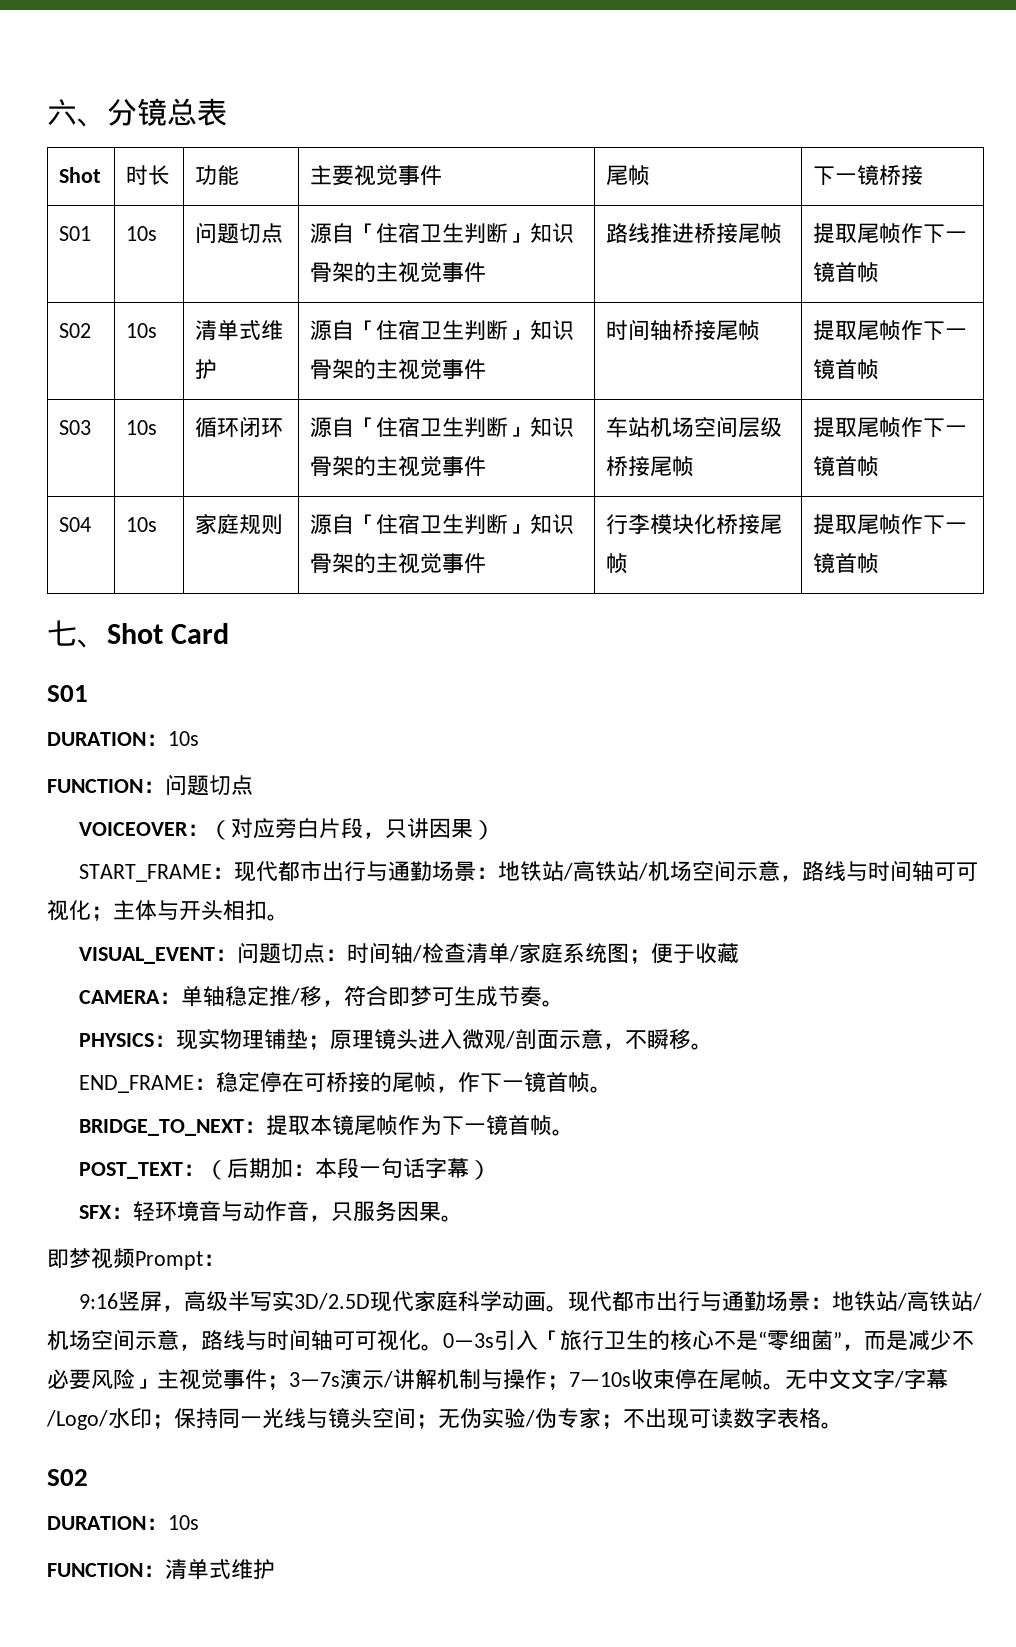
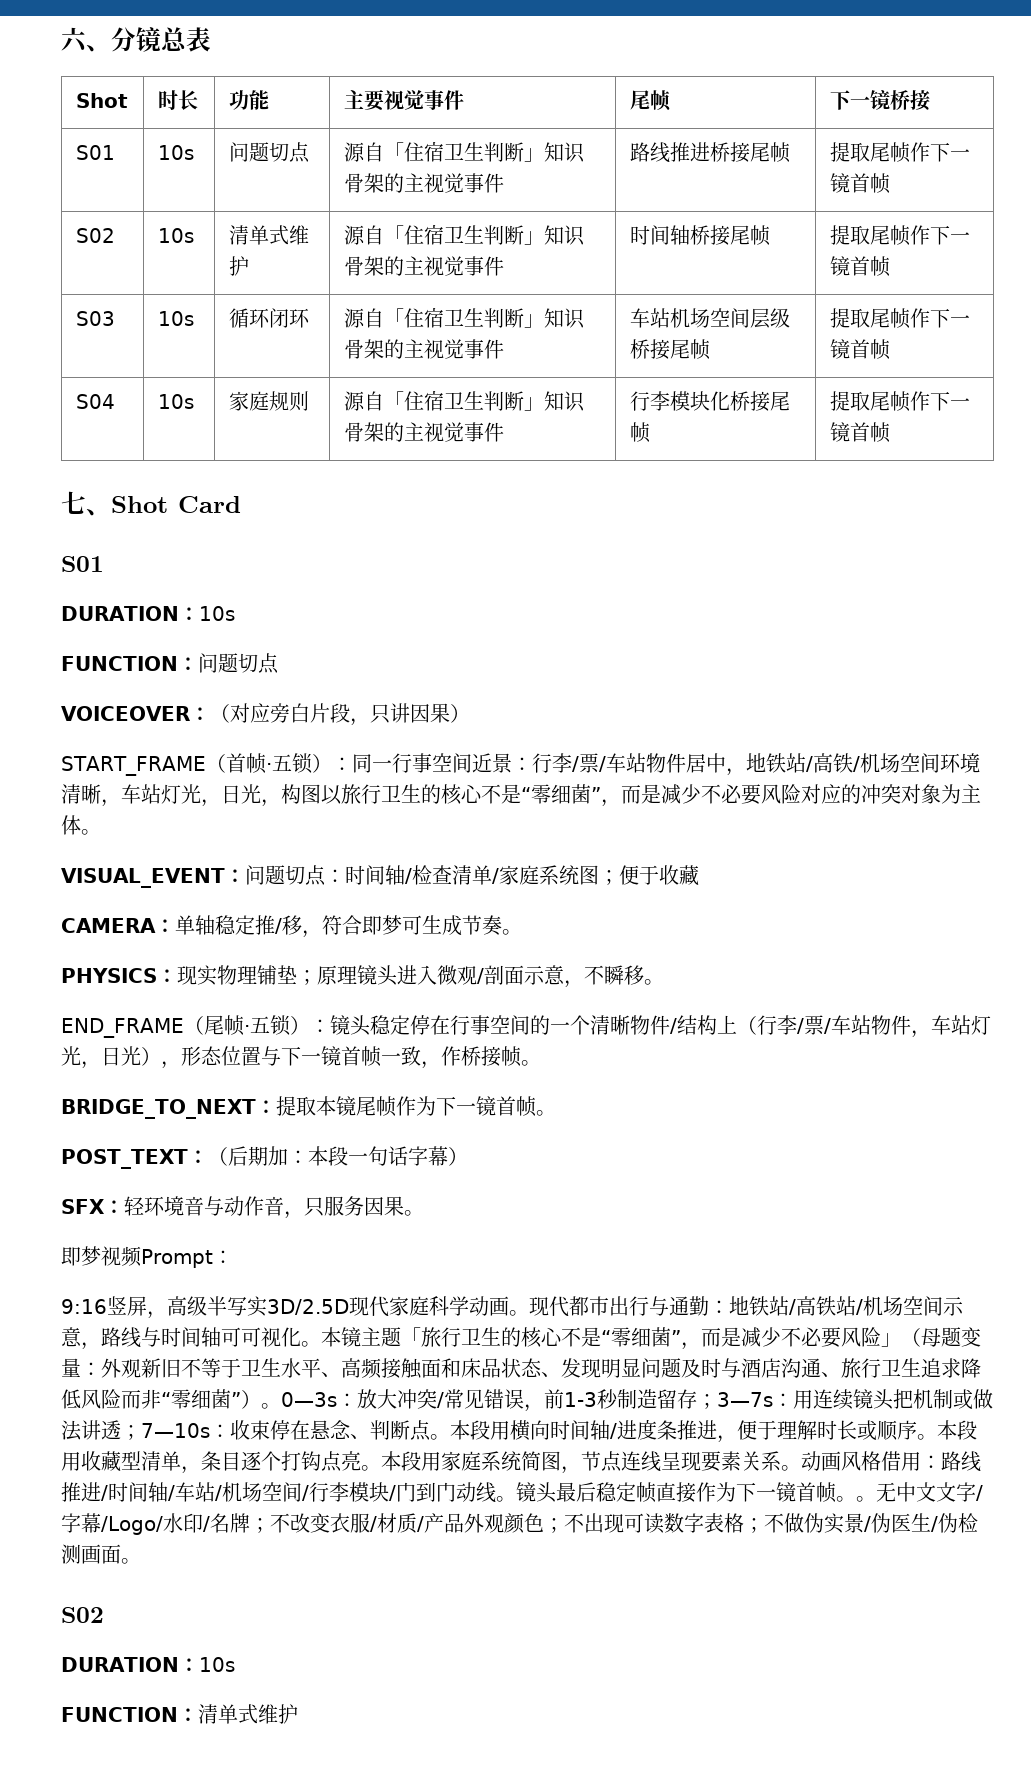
- START_FRAME：现代都市出行与通勤场景：地铁站/高铁站/机场空间示意，路线与时间轴可可视化；主体与开头相扣。
+ START_FRAME（首帧·五锁）：同一行事空间近景：行李/票/车站物件居中，地铁站/高铁/机场空间环境清晰，车站灯光，日光，构图以旅行卫生的核心不是“零细菌”，而是减少不必要风险对应的冲突对象为主体。
- END_FRAME：稳定停在可桥接的尾帧，作下一镜首帧。
+ END_FRAME（尾帧·五锁）：镜头稳定停在行事空间的一个清晰物件/结构上（行李/票/车站物件，车站灯光，日光），形态位置与下一镜首帧一致，作桥接帧。
- 现代都市出行与通勤场景：地铁站/高铁站/机场空间示意，路线与时间轴可可视化。
+ 现代都市出行与通勤：地铁站/高铁站/机场空间示意，路线与时间轴可可视化。
- 0—3s引入「旅行卫生的核心不是“零细菌”，而是减少不必要风险」主视觉事件；3—7s演示/讲解机制与操作；7—10s收束停在尾帧。
+ 本镜主题「旅行卫生的核心不是“零细菌”，而是减少不必要风险」（母题变量：外观新旧不等于卫生水平、高频接触面和床品状态、发现明显问题及时与酒店沟通、旅行卫生追求降低风险而非“零细菌”）。0—3s：放大冲突/常见错误，前1-3秒制造留存；3—7s：用连续镜头把机制或做法讲透；7—10s：收束停在悬念、判断点。本段用横向时间轴/进度条推进，便于理解时长或顺序。本段用收藏型清单，条目逐个打钩点亮。本段用家庭系统简图，节点连线呈现要素关系。动画风格借用：路线推进/时间轴/车站/机场空间/行李模块/门到门动线。镜头最后稳定帧直接作为下一镜首帧。。
- 无中文文字/字幕/Logo/水印；保持同一光线与镜头空间；无伪实验/伪专家；不出现可读数字表格。
+ 无中文文字/字幕/Logo/水印/名牌；不改变衣服/材质/产品外观颜色；不出现可读数字表格；不做伪实景/伪医生/伪检测画面。

